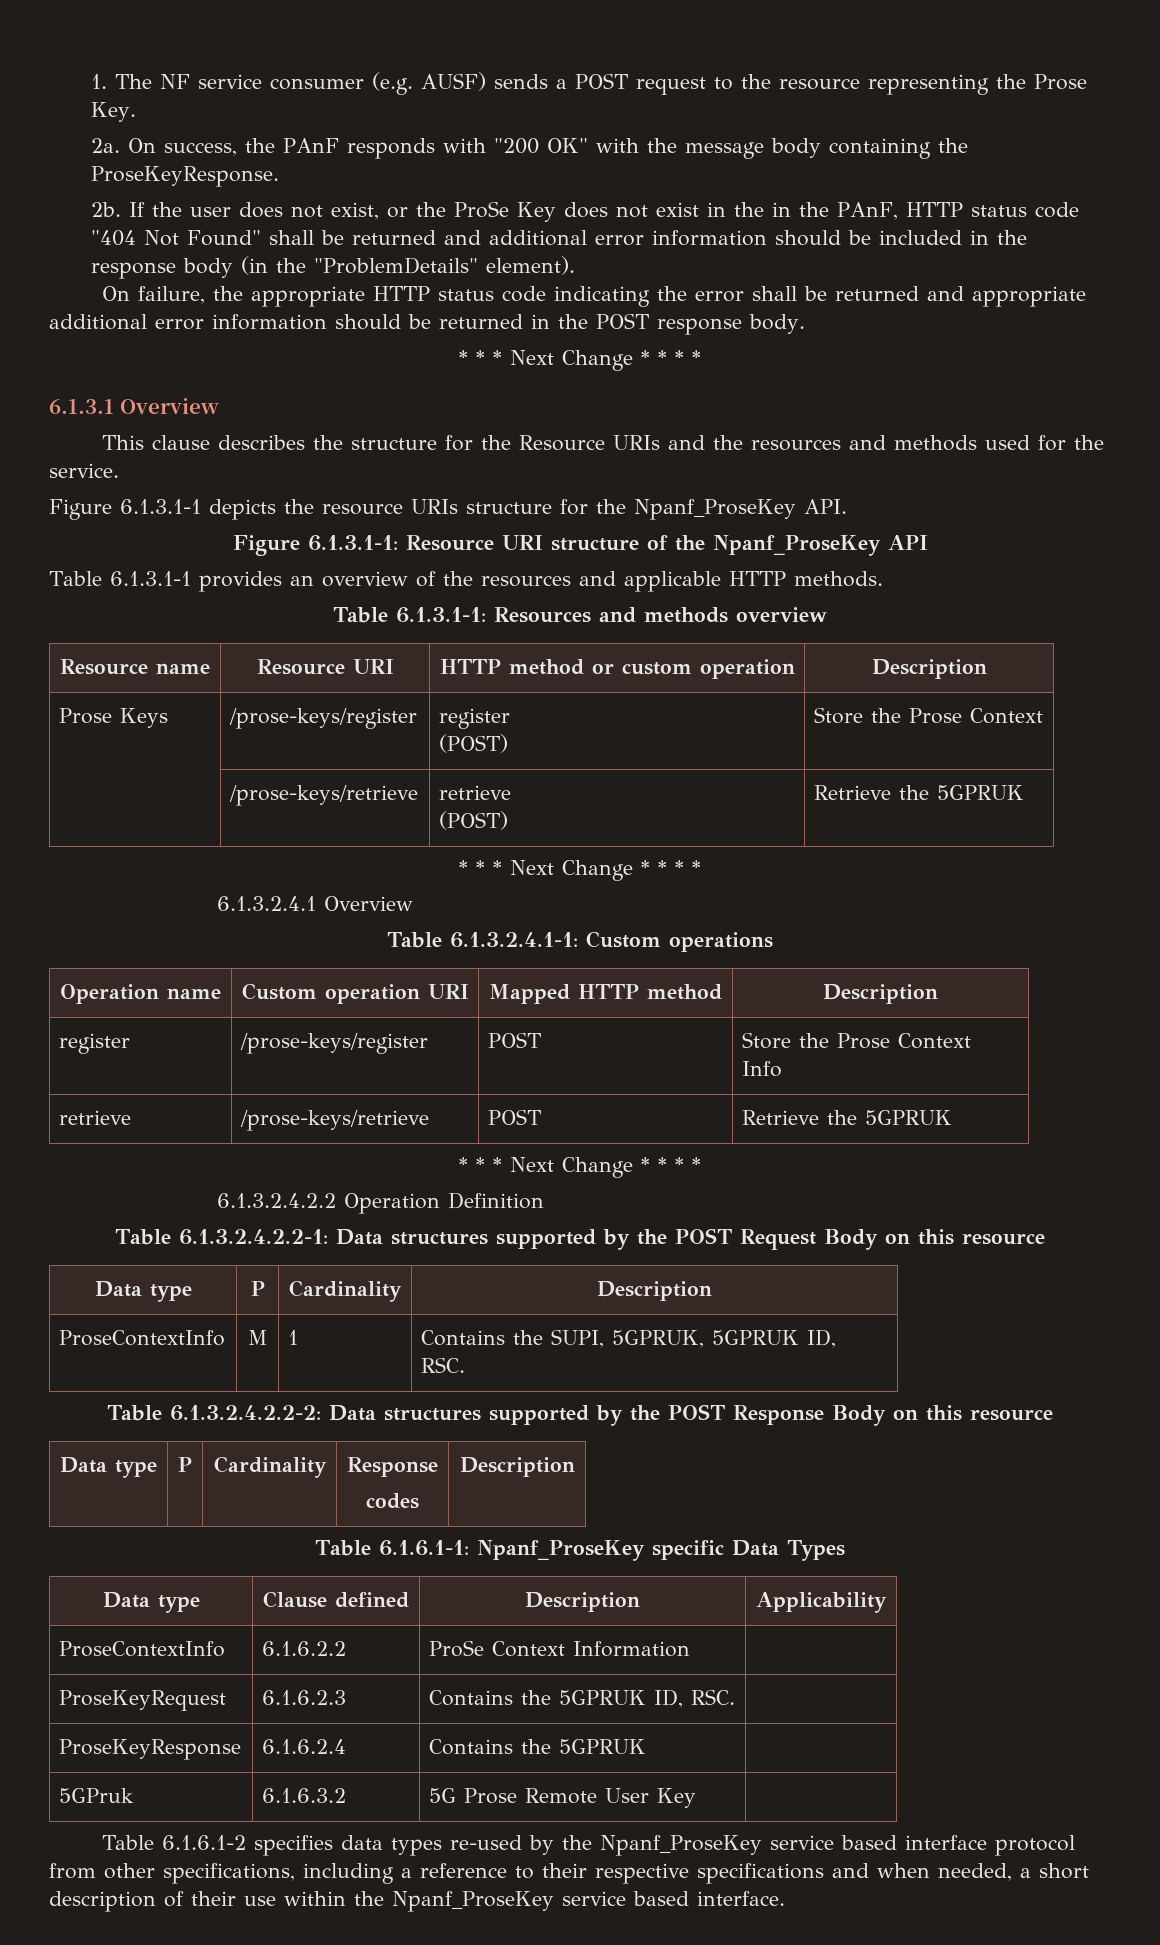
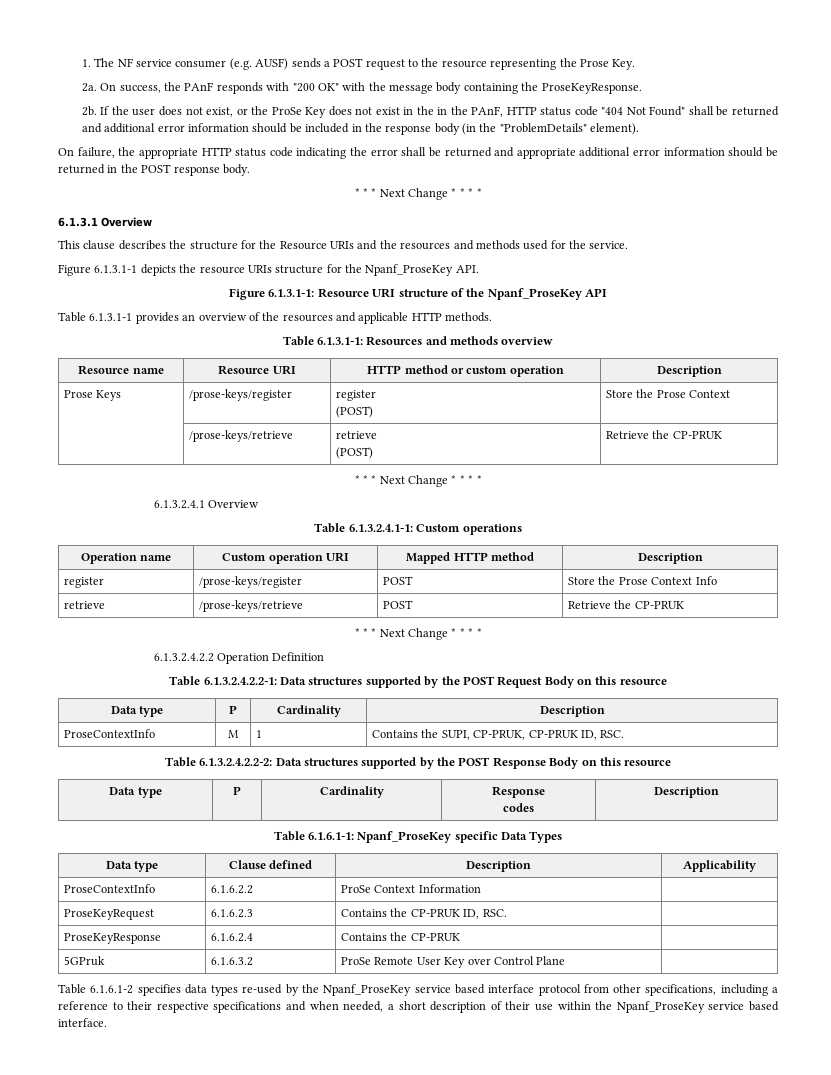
  | /prose-keys/retrieve | retrieve
- (POST) | Retrieve the 5GPRUK
+ (POST) | Retrieve the CP-PRUK
- retrieve | /prose-keys/retrieve | POST | Retrieve the 5GPRUK
+ retrieve | /prose-keys/retrieve | POST | Retrieve the CP-PRUK
- ProseContextInfo | M | 1 | Contains the SUPI, 5GPRUK, 5GPRUK ID, RSC.
+ ProseContextInfo | M | 1 | Contains the SUPI, CP-PRUK, CP-PRUK ID, RSC.
- ProseKeyRequest | 6.1.6.2.3 | Contains the 5GPRUK ID, RSC. |
+ ProseKeyRequest | 6.1.6.2.3 | Contains the CP-PRUK ID, RSC. |
- ProseKeyResponse | 6.1.6.2.4 | Contains the 5GPRUK |
+ ProseKeyResponse | 6.1.6.2.4 | Contains the CP-PRUK |
- 5GPruk | 6.1.6.3.2 | 5G Prose Remote User Key |
+ 5GPruk | 6.1.6.3.2 | ProSe Remote User Key over Control Plane |

